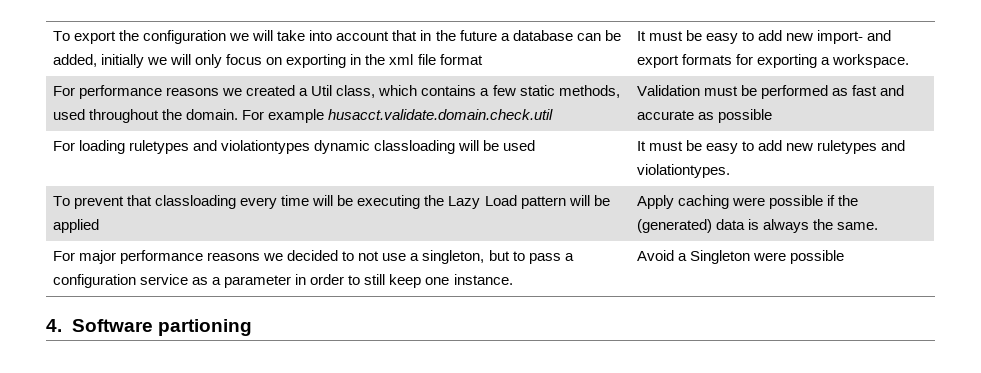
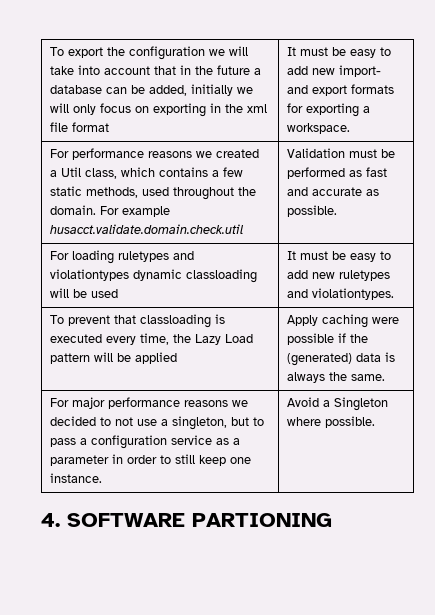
- For performance reasons we created a Util class, which contains a few static methods, used throughout the domain. For example husacct.validate.domain.check.util | Validation must be performed as fast and accurate as possible
+ For performance reasons we created a Util class, which contains a few static methods, used throughout the domain. For example husacct.validate.domain.check.util | Validation must be performed as fast and accurate as possible.
- To prevent that classloading every time will be executing the Lazy Load pattern will be applied | Apply caching were possible if the (generated) data is always the same.
+ To prevent that classloading is executed every time, the Lazy Load pattern will be applied | Apply caching were possible if the (generated) data is always the same.
- For major performance reasons we decided to not use a singleton, but to pass a configuration service as a parameter in order to still keep one instance. | Avoid a Singleton were possible
+ For major performance reasons we decided to not use a singleton, but to pass a configuration service as a parameter in order to still keep one instance. | Avoid a Singleton where possible.
- 4. Software partioning
+ 4. SOFTWARE PARTIONING

